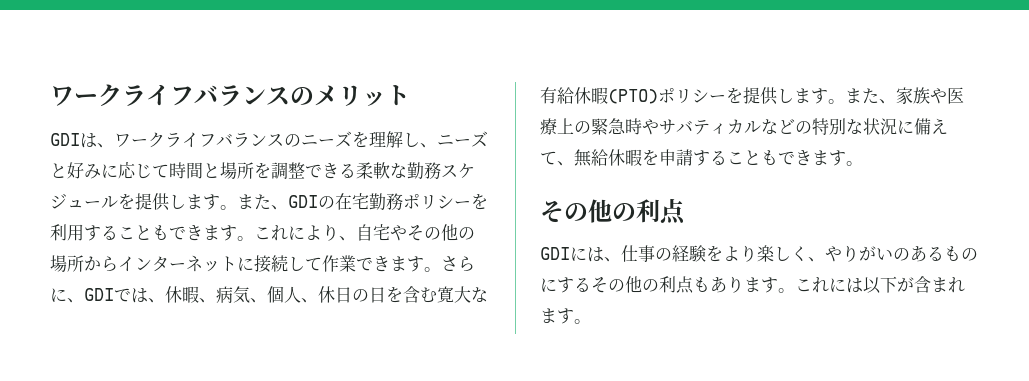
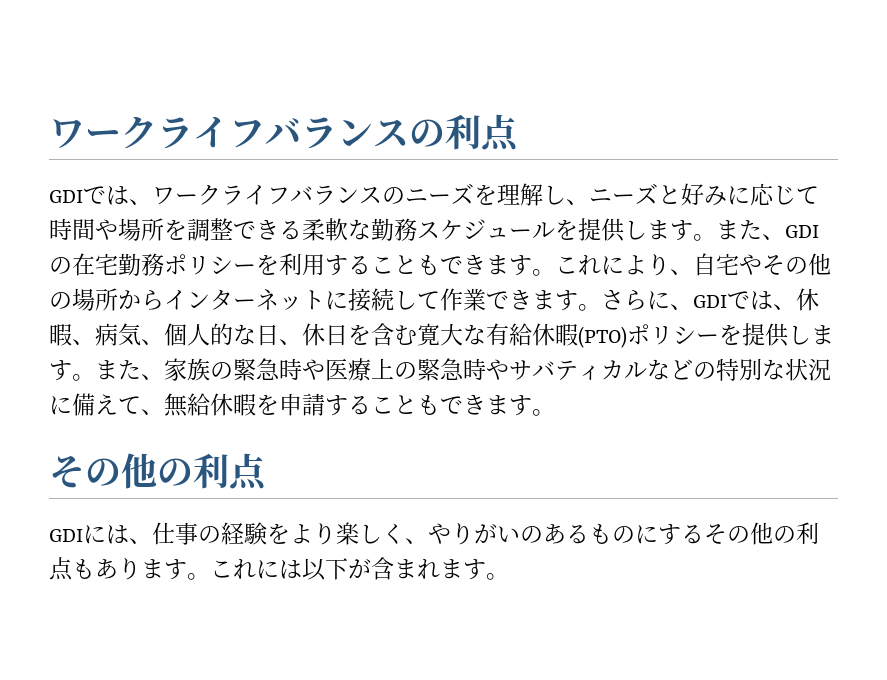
- ワークライフバランスのメリット
- GDIは、ワークライフバランスのニーズを理解し、ニーズと好みに応じて時間と場所を調整できる柔軟な勤務スケジュールを提供します。
+ ワークライフバランスの利点
+ GDIでは、ワークライフバランスのニーズを理解し、ニーズと好みに応じて時間や場所を調整できる柔軟な勤務スケジュールを提供します。
- さらに、GDIでは、休暇、病気、個人、休日の日を含む寛大な有給休暇(PTO)ポリシーを提供します。
+ さらに、GDIでは、休暇、病気、個人的な日、休日を含む寛大な有給休暇(PTO)ポリシーを提供します。
- また、家族や医療上の緊急時やサバティカルなどの特別な状況に備えて、無給休暇を申請することもできます。
+ また、家族の緊急時や医療上の緊急時やサバティカルなどの特別な状況に備えて、無給休暇を申請することもできます。

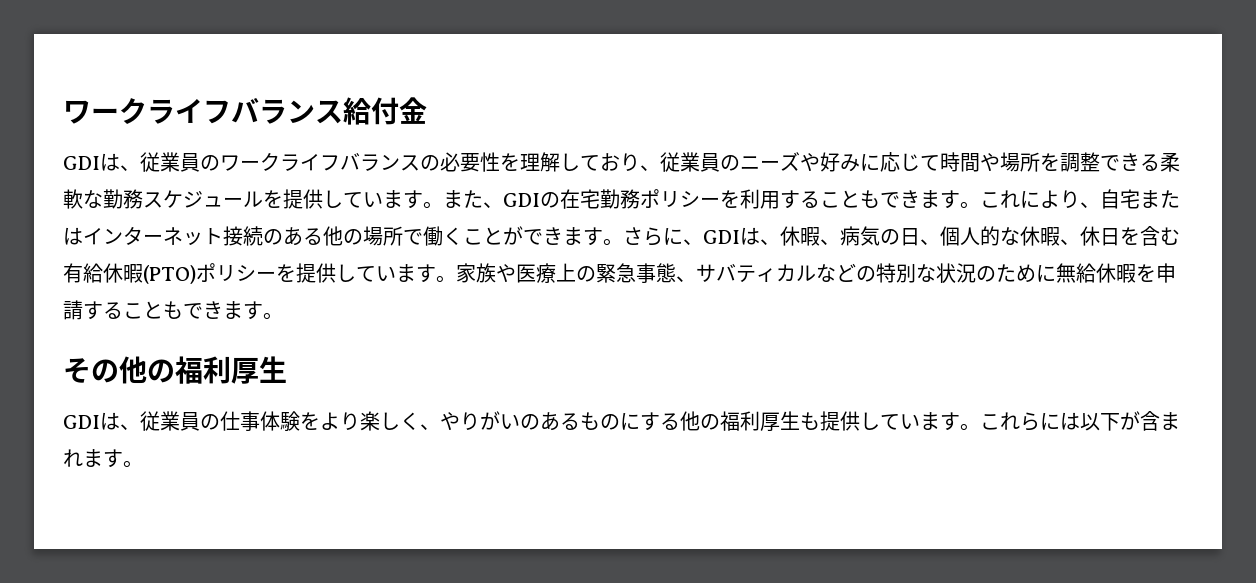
- ワークライフバランスの利点
- GDIでは、ワークライフバランスのニーズを理解し、ニーズと好みに応じて時間や場所を調整できる柔軟な勤務スケジュールを提供します。
+ ワークライフバランス給付金
+ GDIは、従業員のワークライフバランスの必要性を理解しており、従業員のニーズや好みに応じて時間や場所を調整できる柔軟な勤務スケジュールを提供しています。
- これにより、自宅やその他の場所からインターネットに接続して作業できます。
+ これにより、自宅またはインターネット接続のある他の場所で働くことができます。
- さらに、GDIでは、休暇、病気、個人的な日、休日を含む寛大な有給休暇(PTO)ポリシーを提供します。また、家族の緊急時や医療上の緊急時やサバティカルなどの特別な状況に備えて、無給休暇を申請することもできます。
- その他の利点
- GDIには、仕事の経験をより楽しく、やりがいのあるものにするその他の利点もあります。これには以下が含まれます。
+ さらに、GDIは、休暇、病気の日、個人的な休暇、休日を含む有給休暇(PTO)ポリシーを提供しています。家族や医療上の緊急事態、サバティカルなどの特別な状況のために無給休暇を申請することもできます。
+ その他の福利厚生
+ GDIは、従業員の仕事体験をより楽しく、やりがいのあるものにする他の福利厚生も提供しています。これらには以下が含まれます。

